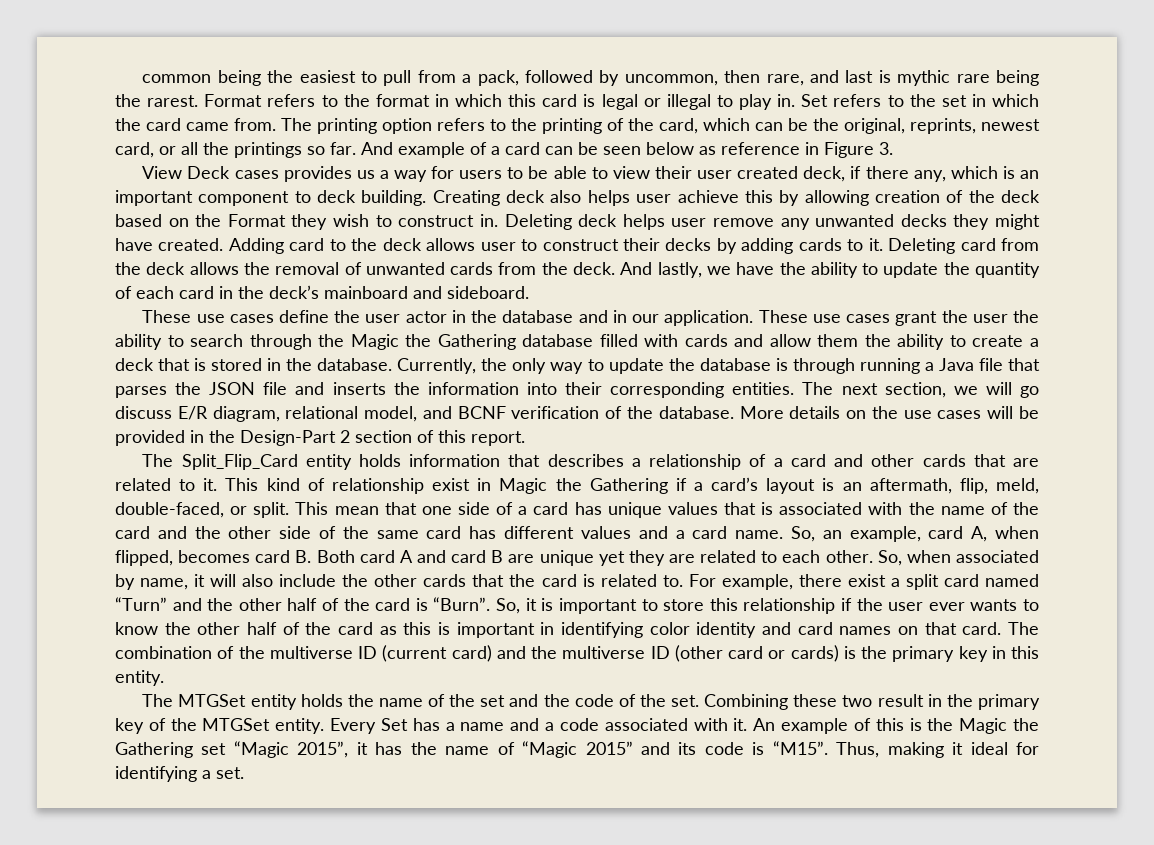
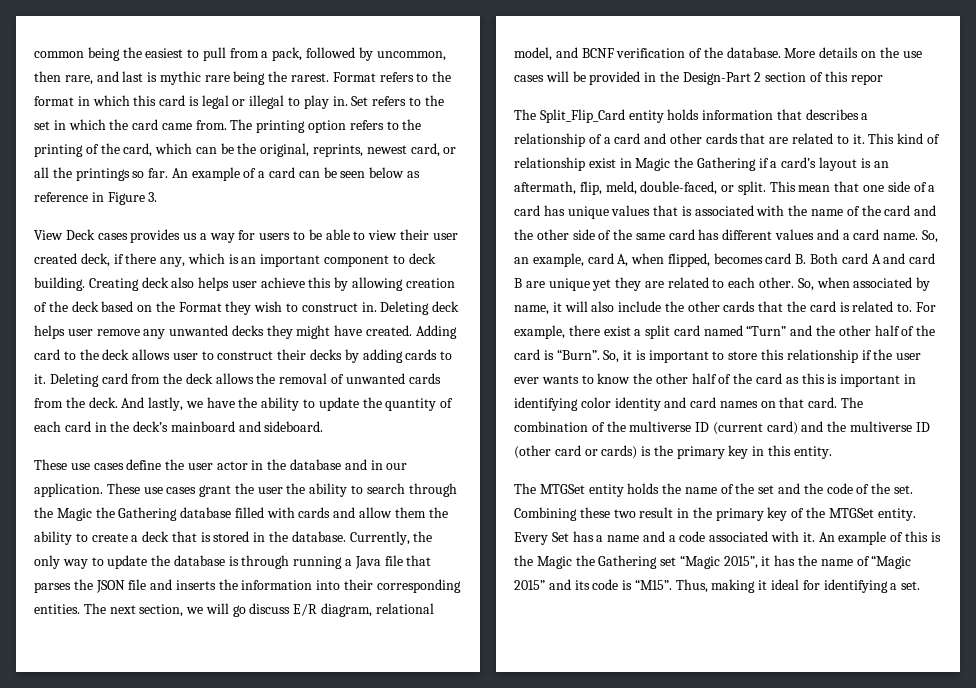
- And example of a card can be seen below as reference in Figure 3.
+ An example of a card can be seen below as reference in Figure 3.
- More details on the use cases will be provided in the Design-Part 2 section of this report.
+ More details on the use cases will be provided in the Design-Part 2 section of this repor

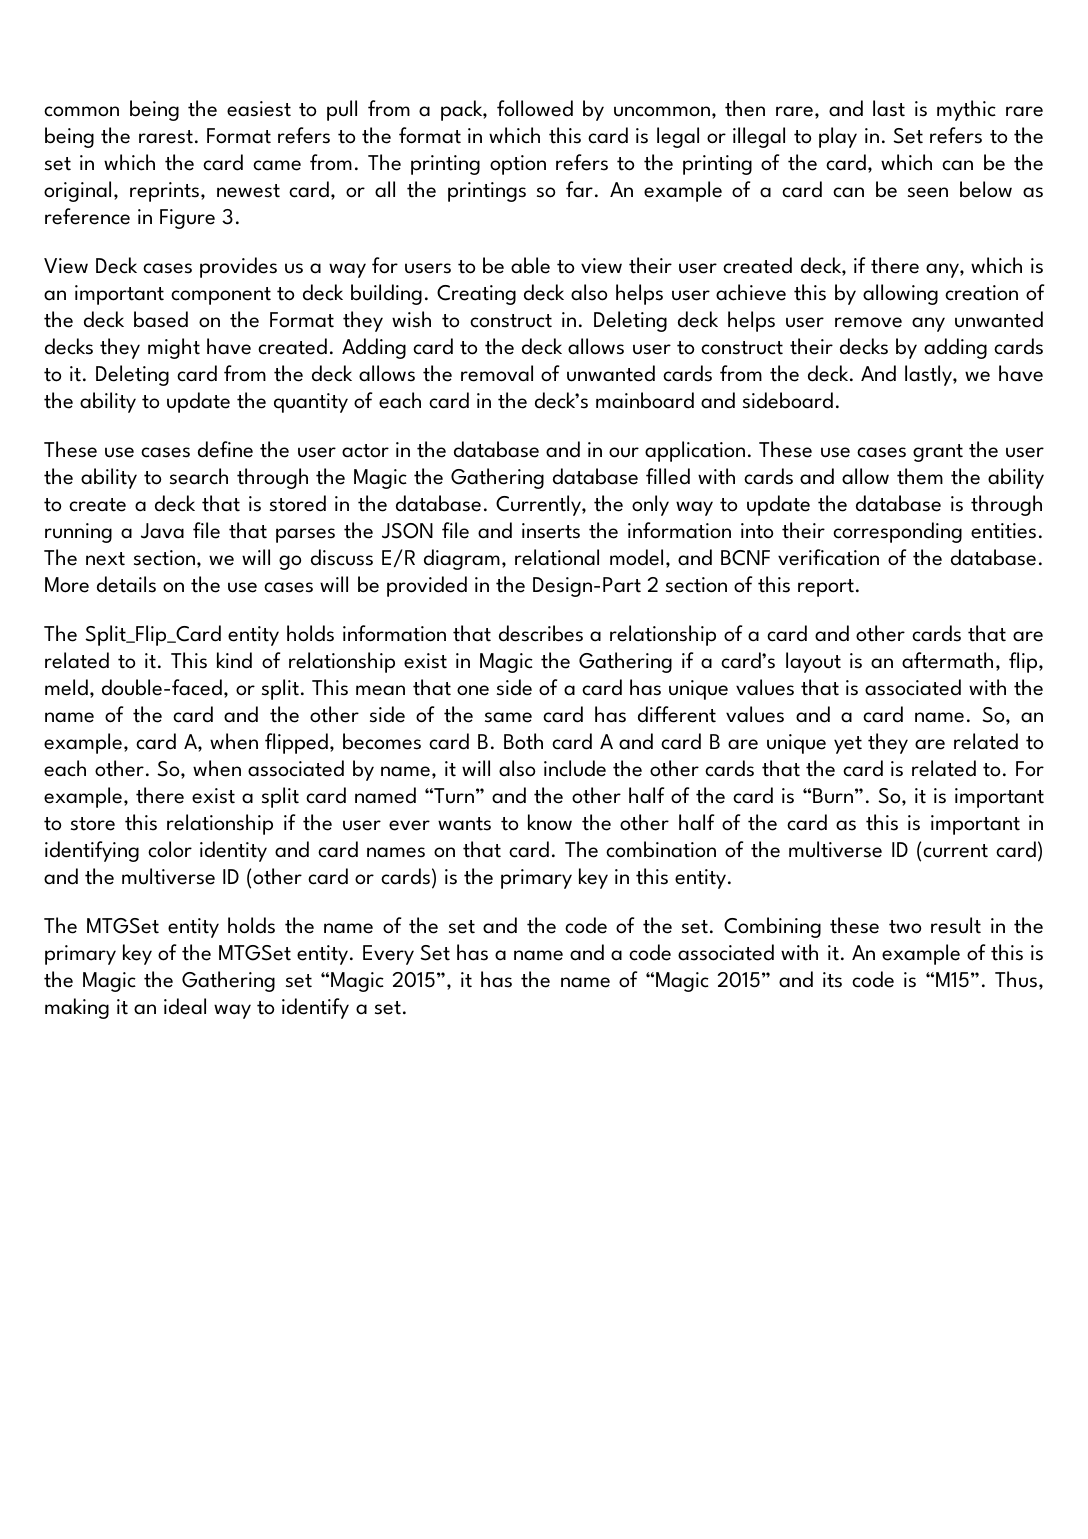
- More details on the use cases will be provided in the Design-Part 2 section of this repor
+ More details on the use cases will be provided in the Design-Part 2 section of this report.
- Thus, making it ideal for identifying a set.
+ Thus, making it an ideal way to identify a set.

